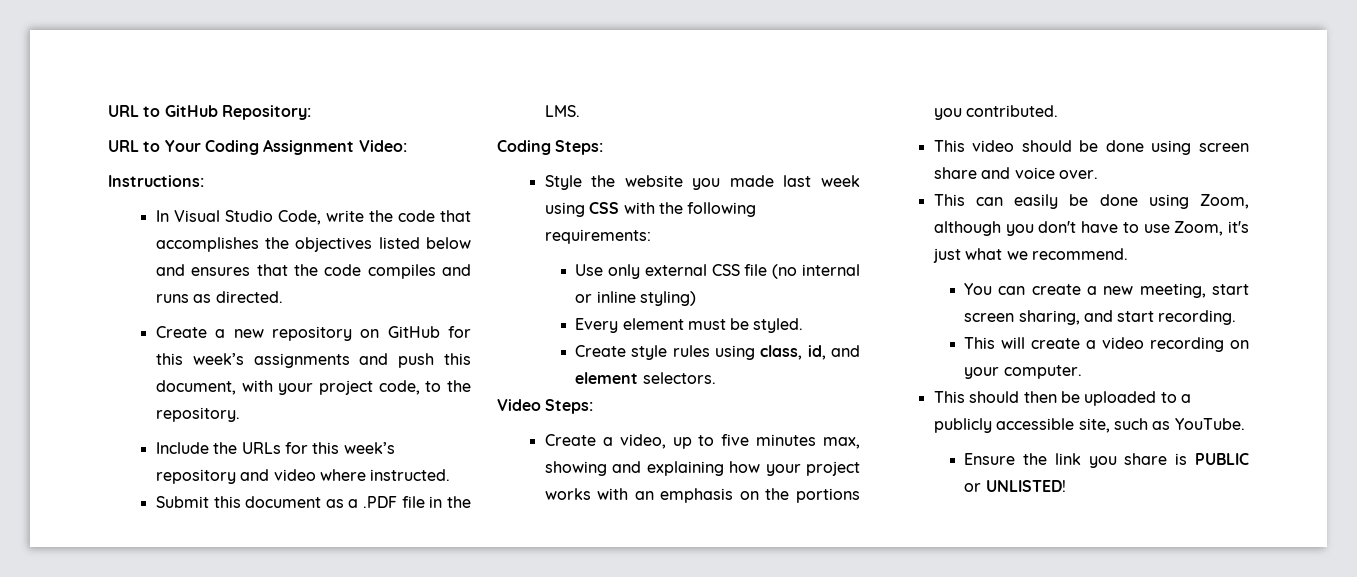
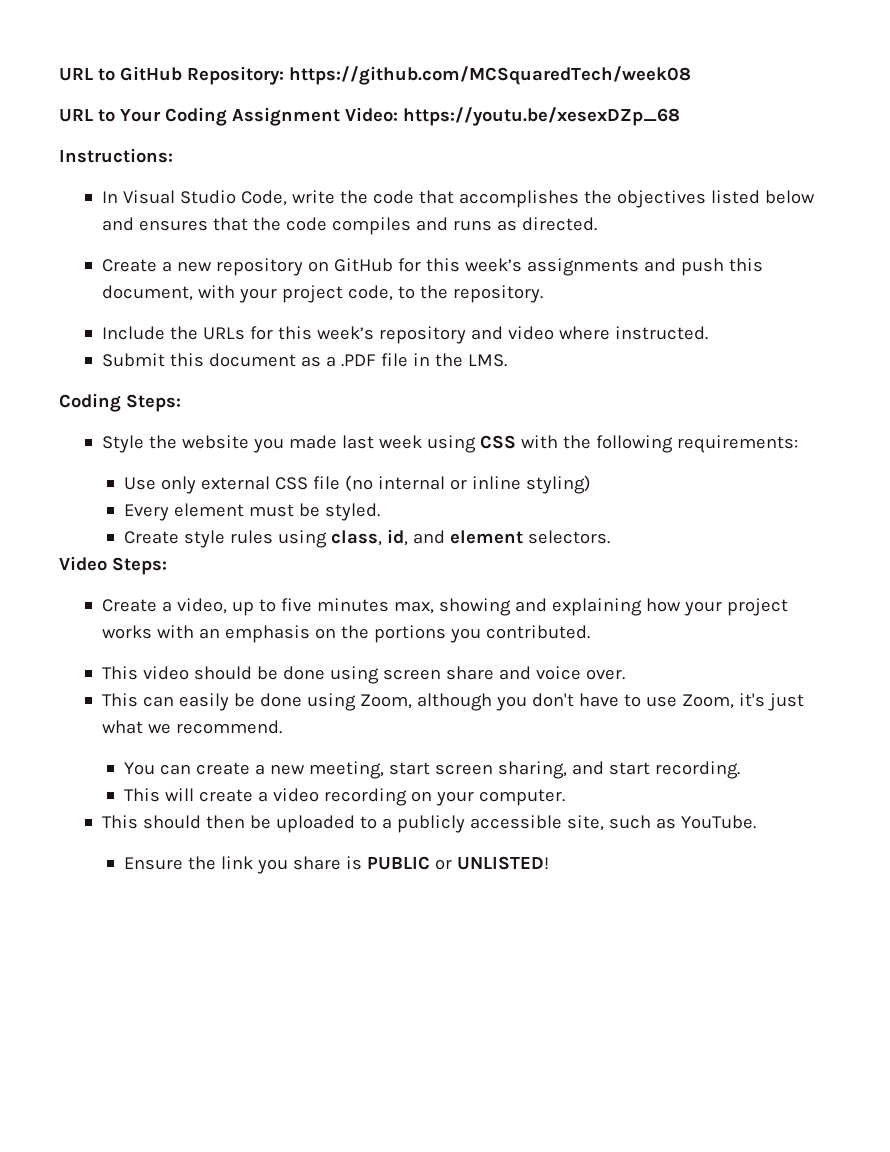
- URL to GitHub Repository:
+ URL to GitHub Repository: https://github.com/MCSquaredTech/week08
- URL to Your Coding Assignment Video:
+ URL to Your Coding Assignment Video: https://youtu.be/xesexDZp_68

